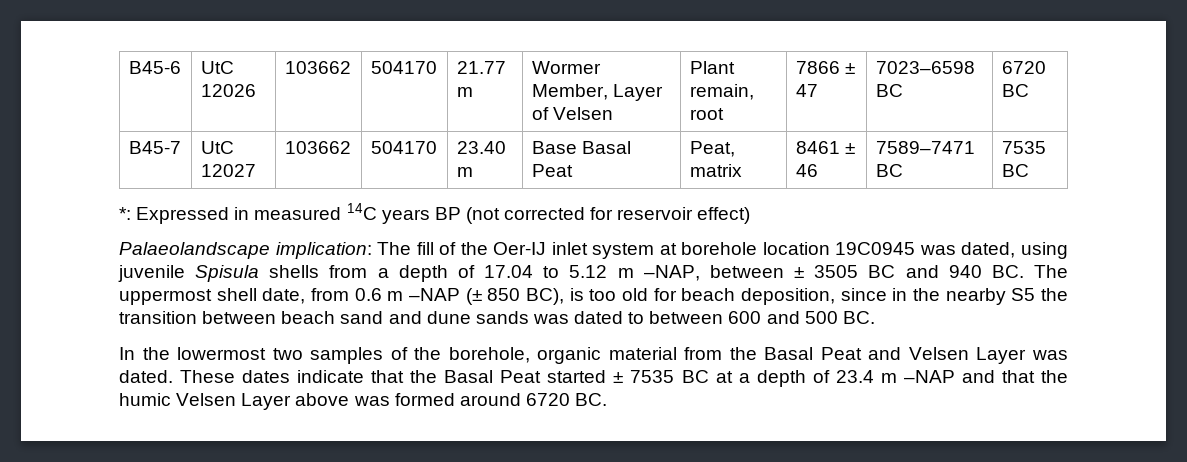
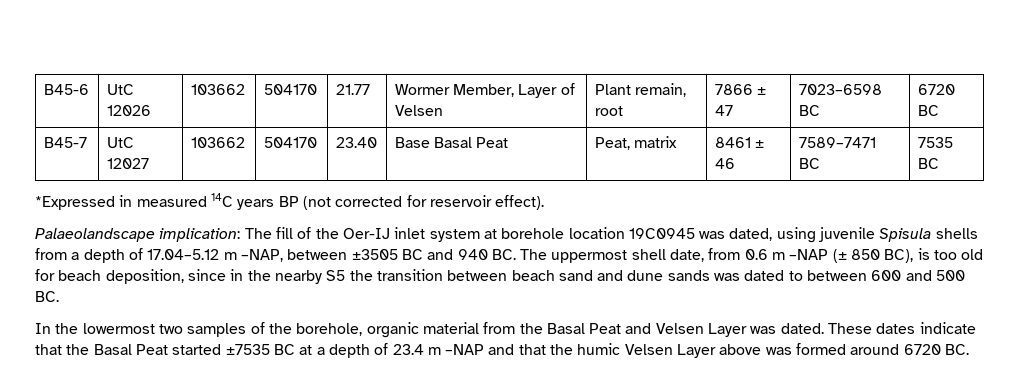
- B45-6 | UtC 12026 | 103662 | 504170 | 21.77 m | Wormer Member, Layer of Velsen | Plant remain, root | 7866 ± 47 | 7023–6598 BC | 6720 BC
+ B45-6 | UtC 12026 | 103662 | 504170 | 21.77 | Wormer Member, Layer of Velsen | Plant remain, root | 7866 ± 47 | 7023–6598 BC | 6720 BC
- B45-7 | UtC 12027 | 103662 | 504170 | 23.40 m | Base Basal Peat | Peat, matrix | 8461 ± 46 | 7589–7471 BC | 7535 BC
+ B45-7 | UtC 12027 | 103662 | 504170 | 23.40 | Base Basal Peat | Peat, matrix | 8461 ± 46 | 7589–7471 BC | 7535 BC
- *: Expressed in measured 14C years BP (not corrected for reservoir effect)
+ *Expressed in measured 14C years BP (not corrected for reservoir effect).
- The fill of the Oer-IJ inlet system at borehole location 19C0945 was dated, using juvenile Spisula shells from a depth of 17.04 to 5.12 m –NAP, between ± 3505 BC and 940 BC. The uppermost shell date, from 0.6 m –NAP (± 850 BC), is too old for beach deposition, since in the nearby S5 the transition between beach sand and dune sands was dated to between 600 and 500 BC.
+ The fill of the Oer-IJ inlet system at borehole location 19C0945 was dated, using juvenile Spisula shells from a depth of 17.04–5.12 m –NAP, between ±3505 BC and 940 BC. The uppermost shell date, from 0.6 m –NAP (± 850 BC), is too old for beach deposition, since in the nearby S5 the transition between beach sand and dune sands was dated to between 600 and 500 BC.
- These dates indicate that the Basal Peat started ± 7535 BC at a depth of 23.4 m –NAP and that the humic Velsen Layer above was formed around 6720 BC.
+ These dates indicate that the Basal Peat started ±7535 BC at a depth of 23.4 m –NAP and that the humic Velsen Layer above was formed around 6720 BC.

